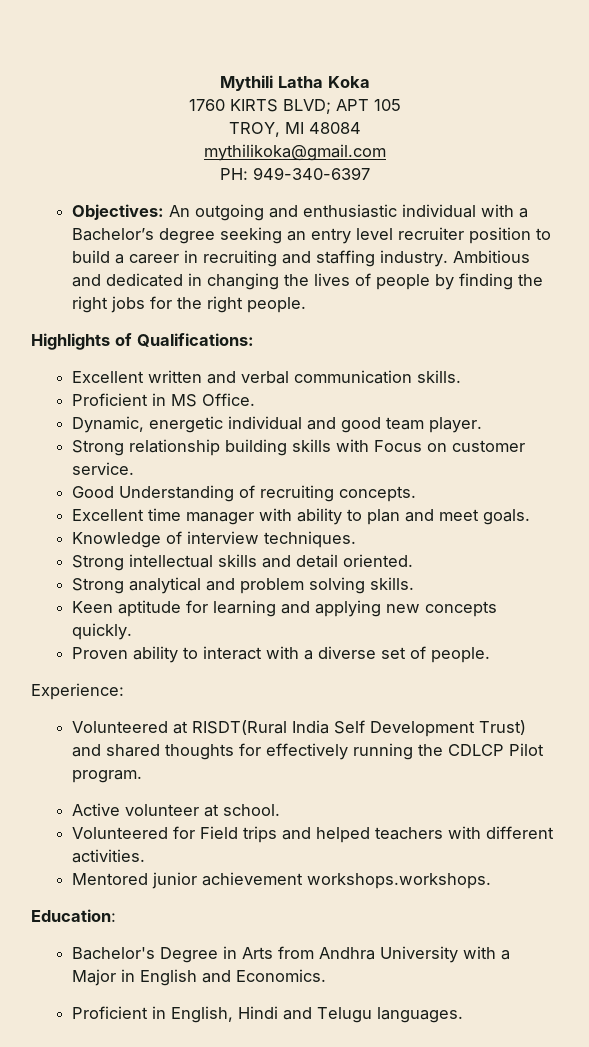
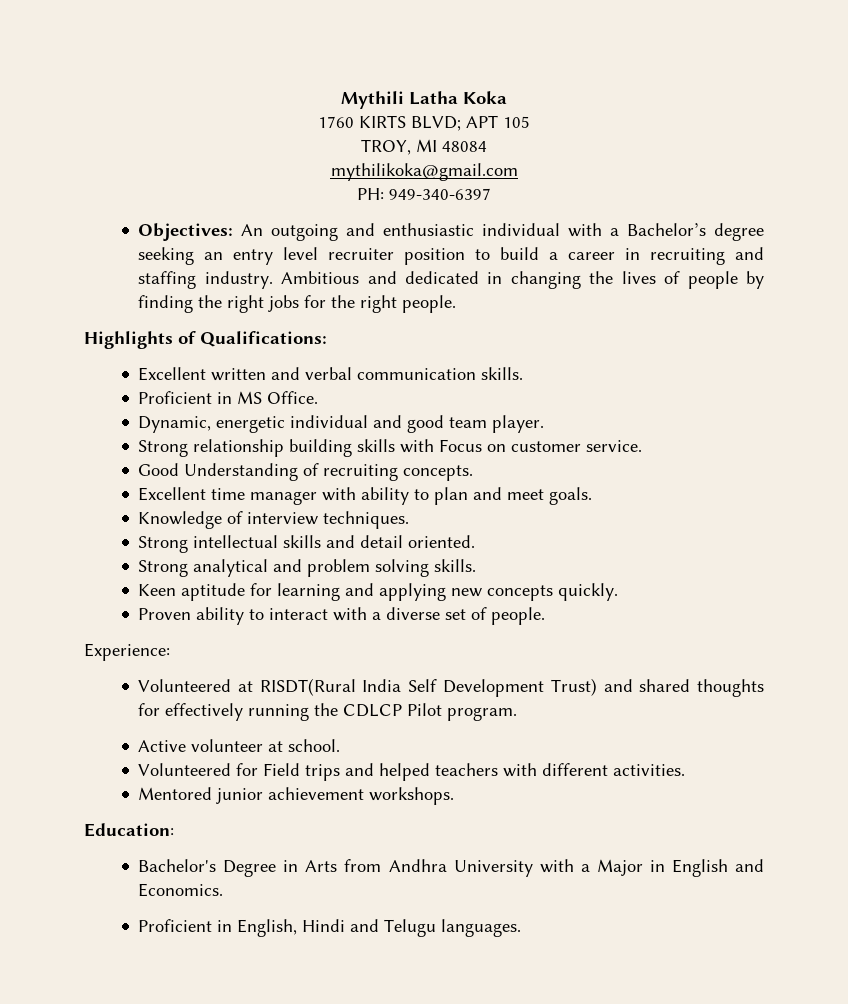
- Mentored junior achievement workshops.workshops.
+ Mentored junior achievement workshops.

